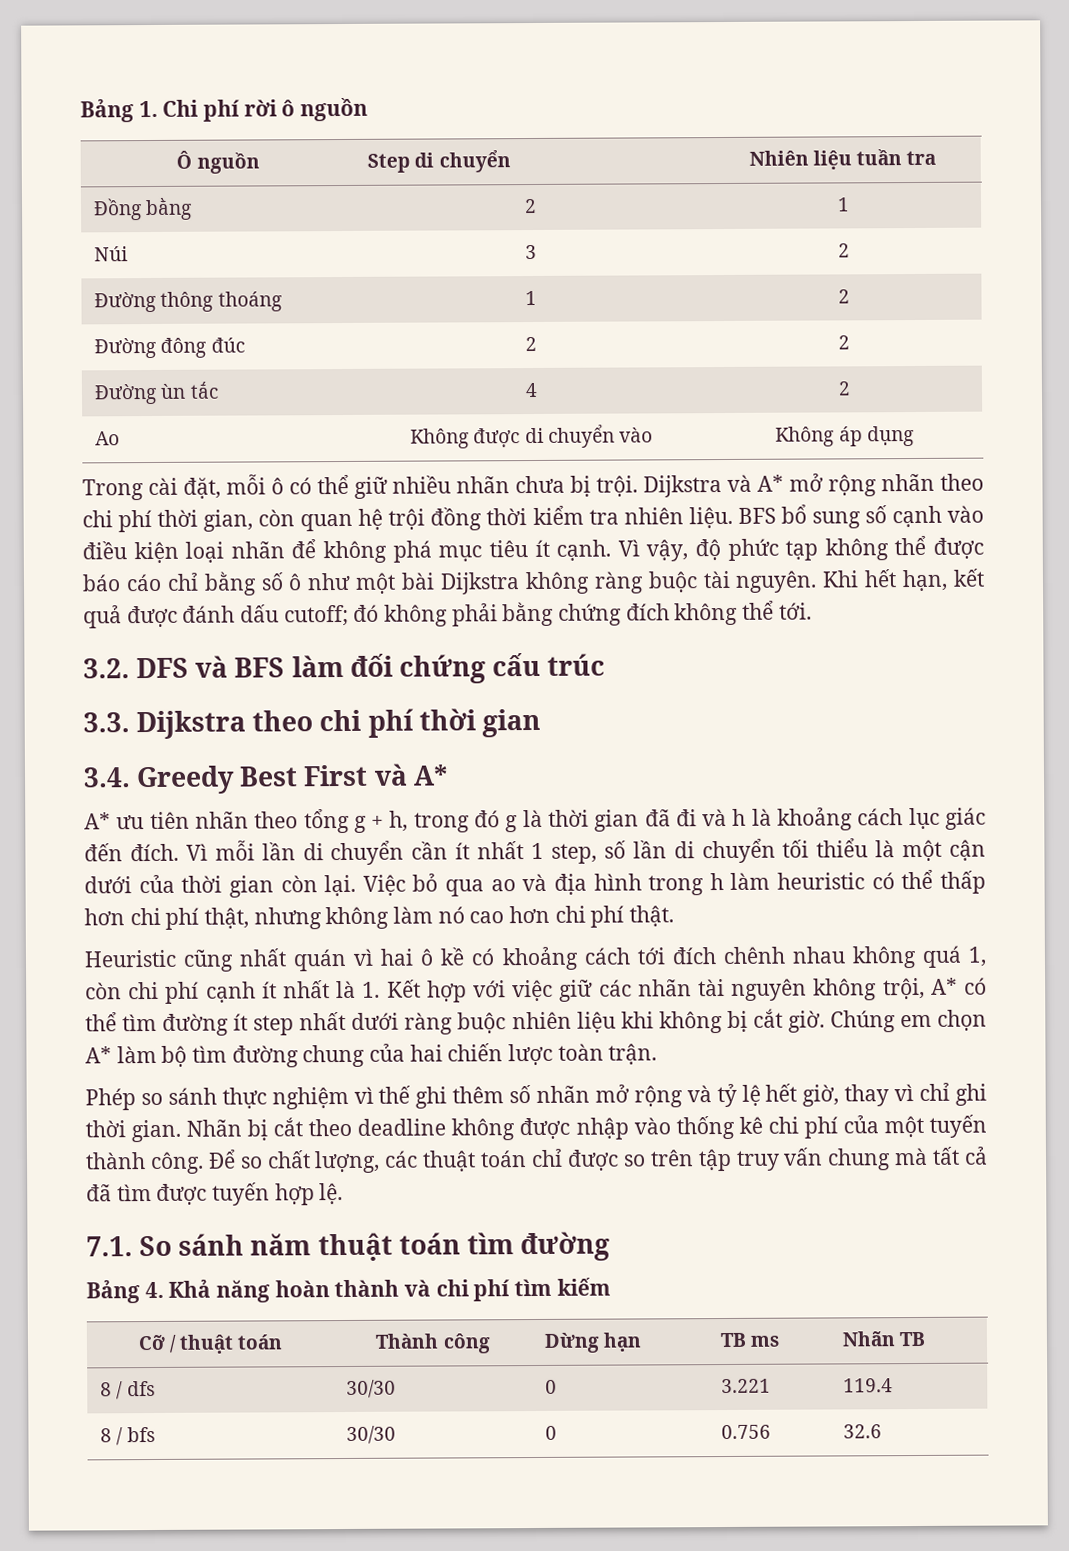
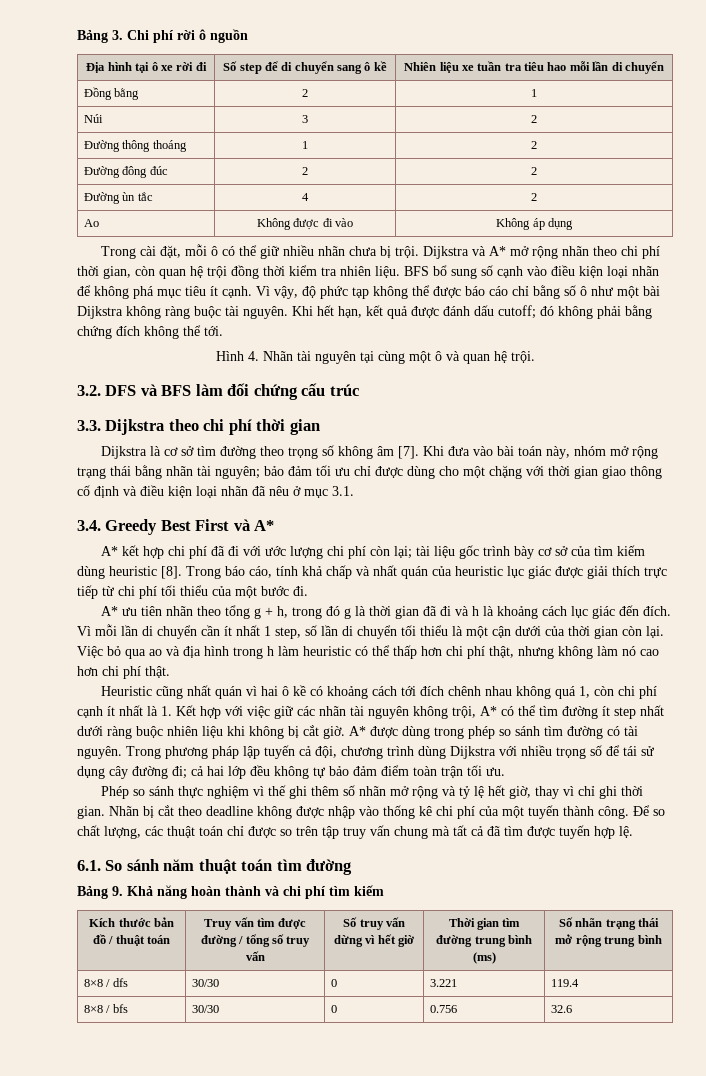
- Bảng 1. Chi phí rời ô nguồn
+ Bảng 3. Chi phí rời ô nguồn
- Ô nguồn | Step di chuyển | Nhiên liệu tuần tra
+ Địa hình tại ô xe rời đi | Số step để di chuyển sang ô kề | Nhiên liệu xe tuần tra tiêu hao mỗi lần di chuyển
- Ao | Không được di chuyển vào | Không áp dụng
+ Ao | Không được đi vào | Không áp dụng
+ Hình 4. Nhãn tài nguyên tại cùng một ô và quan hệ trội.
+ Dijkstra là cơ sở tìm đường theo trọng số không âm [7]. Khi đưa vào bài toán này, nhóm mở rộng trạng thái bằng nhãn tài nguyên; bảo đảm tối ưu chỉ được dùng cho một chặng với thời gian giao thông cố định và điều kiện loại nhãn đã nêu ở mục 3.1.
+ A* kết hợp chi phí đã đi với ước lượng chi phí còn lại; tài liệu gốc trình bày cơ sở của tìm kiếm dùng heuristic [8]. Trong báo cáo, tính khả chấp và nhất quán của heuristic lục giác được giải thích trực tiếp từ chi phí tối thiểu của một bước đi.
- Chúng em chọn A* làm bộ tìm đường chung của hai chiến lược toàn trận.
+ A* được dùng trong phép so sánh tìm đường có tài nguyên. Trong phương pháp lập tuyến cả đội, chương trình dùng Dijkstra với nhiều trọng số để tái sử dụng cây đường đi; cả hai lớp đều không tự bảo đảm điểm toàn trận tối ưu.
- 7.1. So sánh năm thuật toán tìm đường
+ 6.1. So sánh năm thuật toán tìm đường
- Bảng 4. Khả năng hoàn thành và chi phí tìm kiếm
+ Bảng 9. Khả năng hoàn thành và chi phí tìm kiếm
- Cỡ / thuật toán | Thành công | Dừng hạn | TB ms | Nhãn TB
- 8 / dfs | 30/30 | 0 | 3.221 | 119.4
+ Kích thước bản đồ / thuật toán | Truy vấn tìm được đường / tổng số truy vấn | Số truy vấn dừng vì hết giờ | Thời gian tìm đường trung bình (ms) | Số nhãn trạng thái mở rộng trung bình
+ 8×8 / dfs | 30/30 | 0 | 3.221 | 119.4
- 8 / bfs | 30/30 | 0 | 0.756 | 32.6
+ 8×8 / bfs | 30/30 | 0 | 0.756 | 32.6

